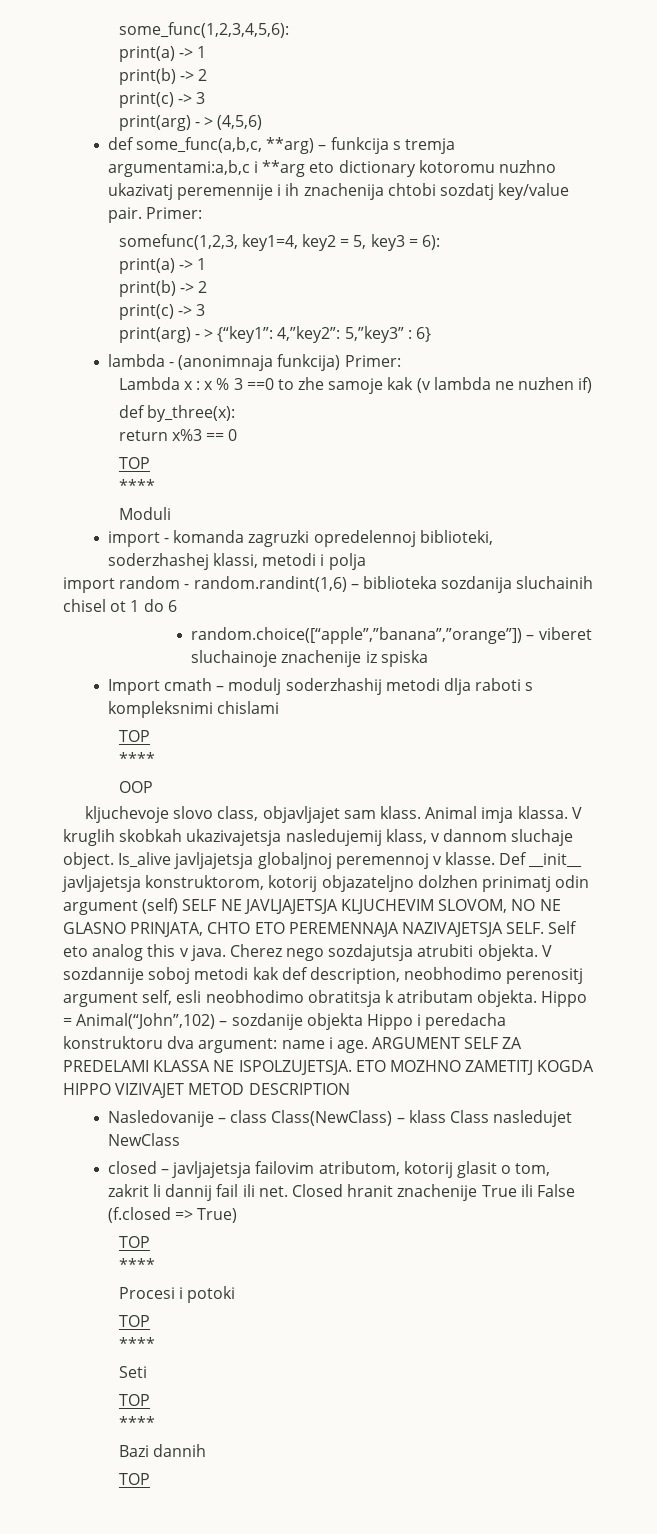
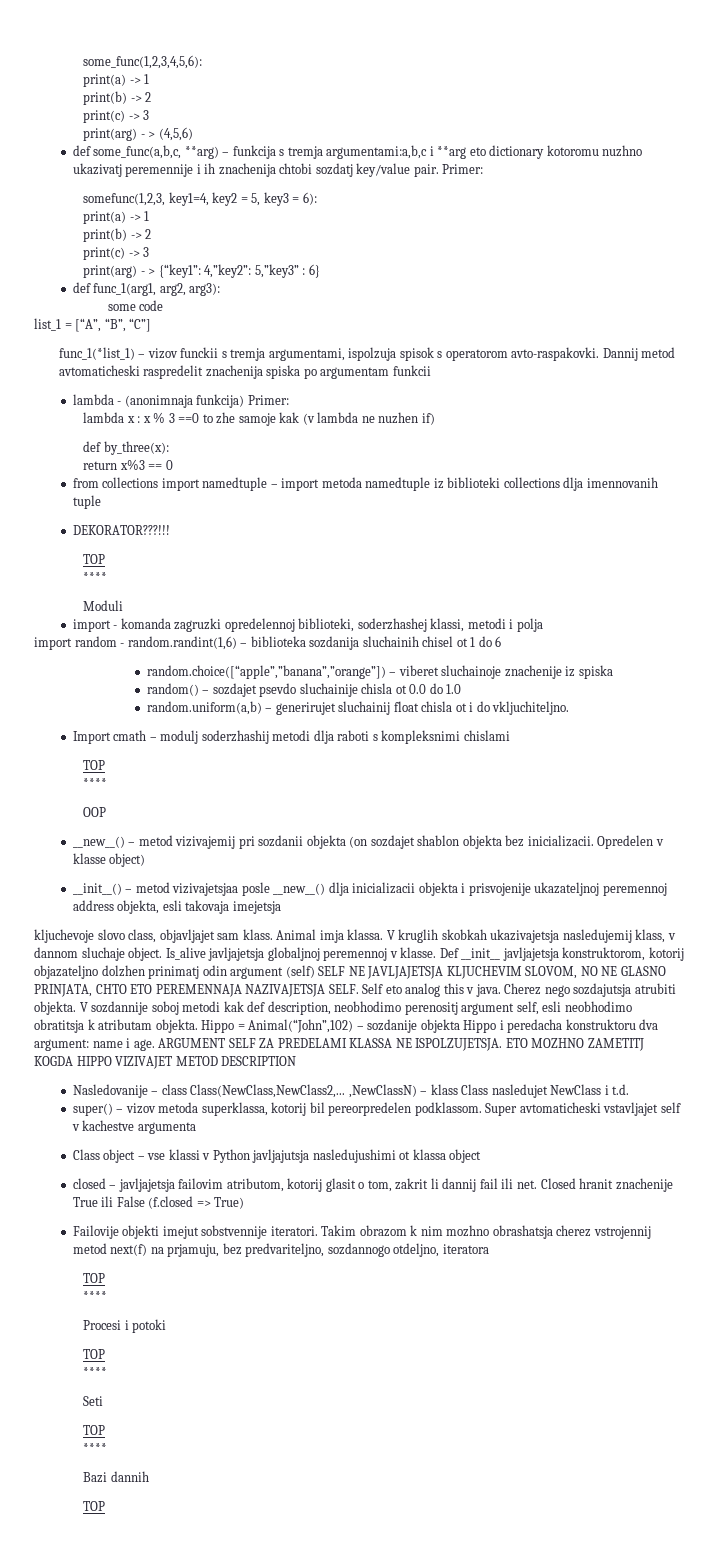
+ def func_1(arg1, arg2, arg3):
+ some code
+ list_1 = [“A”, “B”, “C”]
+ func_1(*list_1) – vizov funckii s tremja argumentami, ispolzuja spisok s operatorom avto-raspakovki. Dannij metod avtomaticheski raspredelit znachenija spiska po argumentam funkcii
- Lambda x : x % 3 ==0 to zhe samoje kak (v lambda ne nuzhen if)
+ lambda x : x % 3 ==0 to zhe samoje kak (v lambda ne nuzhen if)
+ from collections import namedtuple – import metoda namedtuple iz biblioteki collections dlja imennovanih tuple
+ DEKORATOR???!!!
+ random() – sozdajet psevdo sluchainije chisla ot 0.0 do 1.0
+ random.uniform(a,b) – generirujet sluchainij float chisla ot i do vkljuchiteljno.
+ __new__() – metod vizivajemij pri sozdanii objekta (on sozdajet shablon objekta bez inicializacii. Opredelen v klasse object)
+ __init__() – metod vizivajetsjaa posle __new__() dlja inicializacii objekta i prisvojenije ukazateljnoj peremennoj address objekta, esli takovaja imejetsja
- Nasledovanije – class Class(NewClass) – klass Class nasledujet NewClass
+ Nasledovanije – class Class(NewClass,NewClass2,... ,NewClassN) – klass Class nasledujet NewClass i t.d.
+ super() – vizov metoda superklassa, kotorij bil pereorpredelen podklassom. Super avtomaticheski vstavljajet self v kachestve argumenta
+ Class object – vse klassi v Python javljajutsja nasledujushimi ot klassa object
+ Failovije objekti imejut sobstvennije iteratori. Takim obrazom k nim mozhno obrashatsja cherez vstrojennij metod next(f) na prjamuju, bez predvariteljno, sozdannogo otdeljno, iteratora

